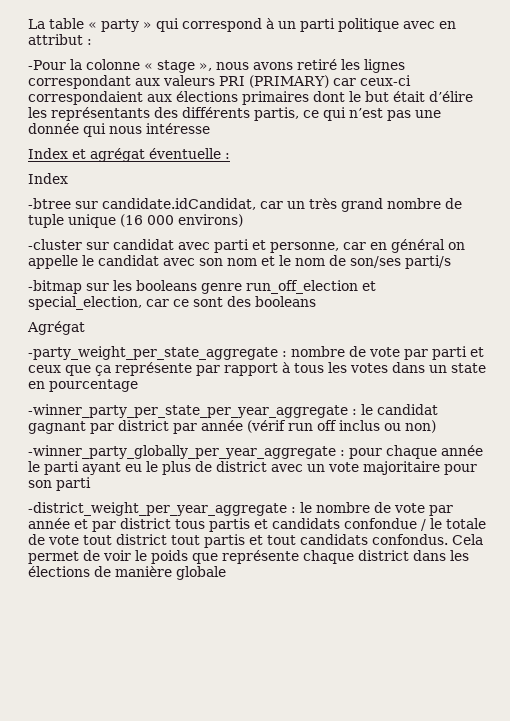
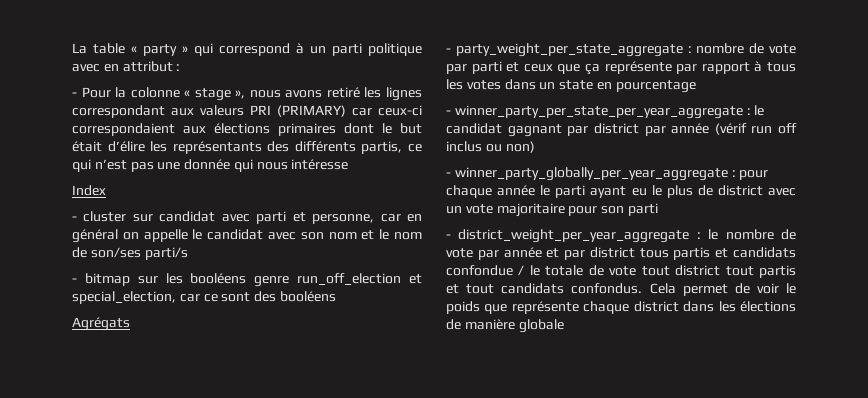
- -Pour la colonne « stage », nous avons retiré les lignes correspondant aux valeurs PRI (PRIMARY) car ceux-ci correspondaient aux élections primaires dont le but était d’élire les représentants des différents partis, ce qui n’est pas une donnée qui nous intéresse
+ - Pour la colonne « stage », nous avons retiré les lignes correspondant aux valeurs PRI (PRIMARY) car ceux-ci correspondaient aux élections primaires dont le but était d’élire les représentants des différents partis, ce qui n’est pas une donnée qui nous intéresse
- Index et agrégat éventuelle :
  Index
- -btree sur candidate.idCandidat, car un très grand nombre de tuple unique (16 000 environs)
- -cluster sur candidat avec parti et personne, car en général on appelle le candidat avec son nom et le nom de son/ses parti/s
+ - cluster sur candidat avec parti et personne, car en général on appelle le candidat avec son nom et le nom de son/ses parti/s
- -bitmap sur les booleans genre run_off_election et special_election, car ce sont des booleans
- Agrégat
- -party_weight_per_state_aggregate : nombre de vote par parti et ceux que ça représente par rapport à tous les votes dans un state en pourcentage
+ - bitmap sur les booléens genre run_off_election et special_election, car ce sont des booléens
+ Agrégats
+ - party_weight_per_state_aggregate : nombre de vote par parti et ceux que ça représente par rapport à tous les votes dans un state en pourcentage
- -winner_party_per_state_per_year_aggregate : le candidat gagnant par district par année (vérif run off inclus ou non)
+ - winner_party_per_state_per_year_aggregate : le candidat gagnant par district par année (vérif run off inclus ou non)
- -winner_party_globally_per_year_aggregate : pour chaque année le parti ayant eu le plus de district avec un vote majoritaire pour son parti
+ - winner_party_globally_per_year_aggregate : pour chaque année le parti ayant eu le plus de district avec un vote majoritaire pour son parti
- -district_weight_per_year_aggregate : le nombre de vote par année et par district tous partis et candidats confondue / le totale de vote tout district tout partis et tout candidats confondus.
+ - district_weight_per_year_aggregate : le nombre de vote par année et par district tous partis et candidats confondue / le totale de vote tout district tout partis et tout candidats confondus.

